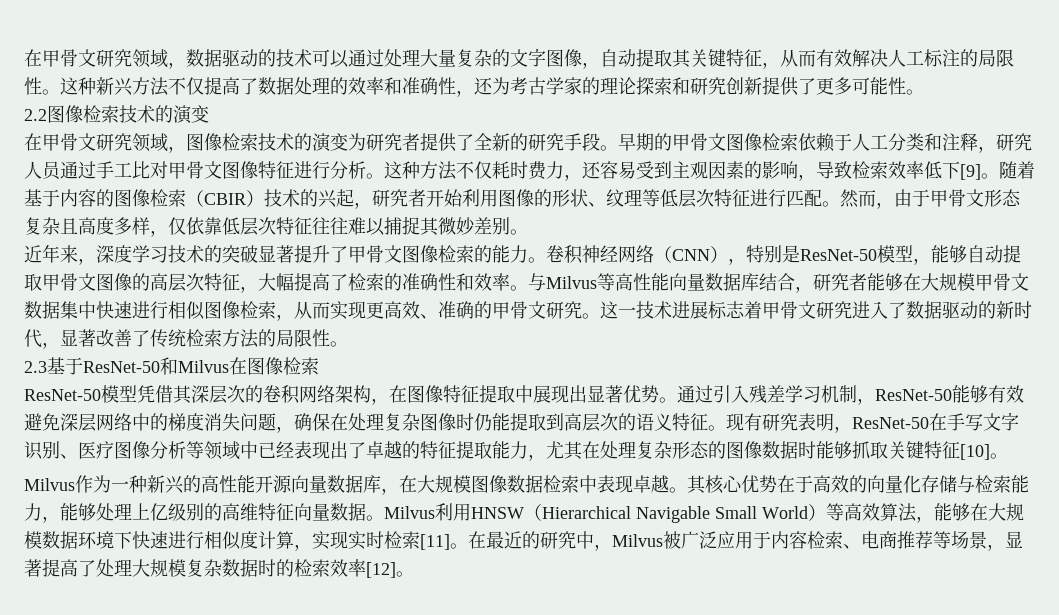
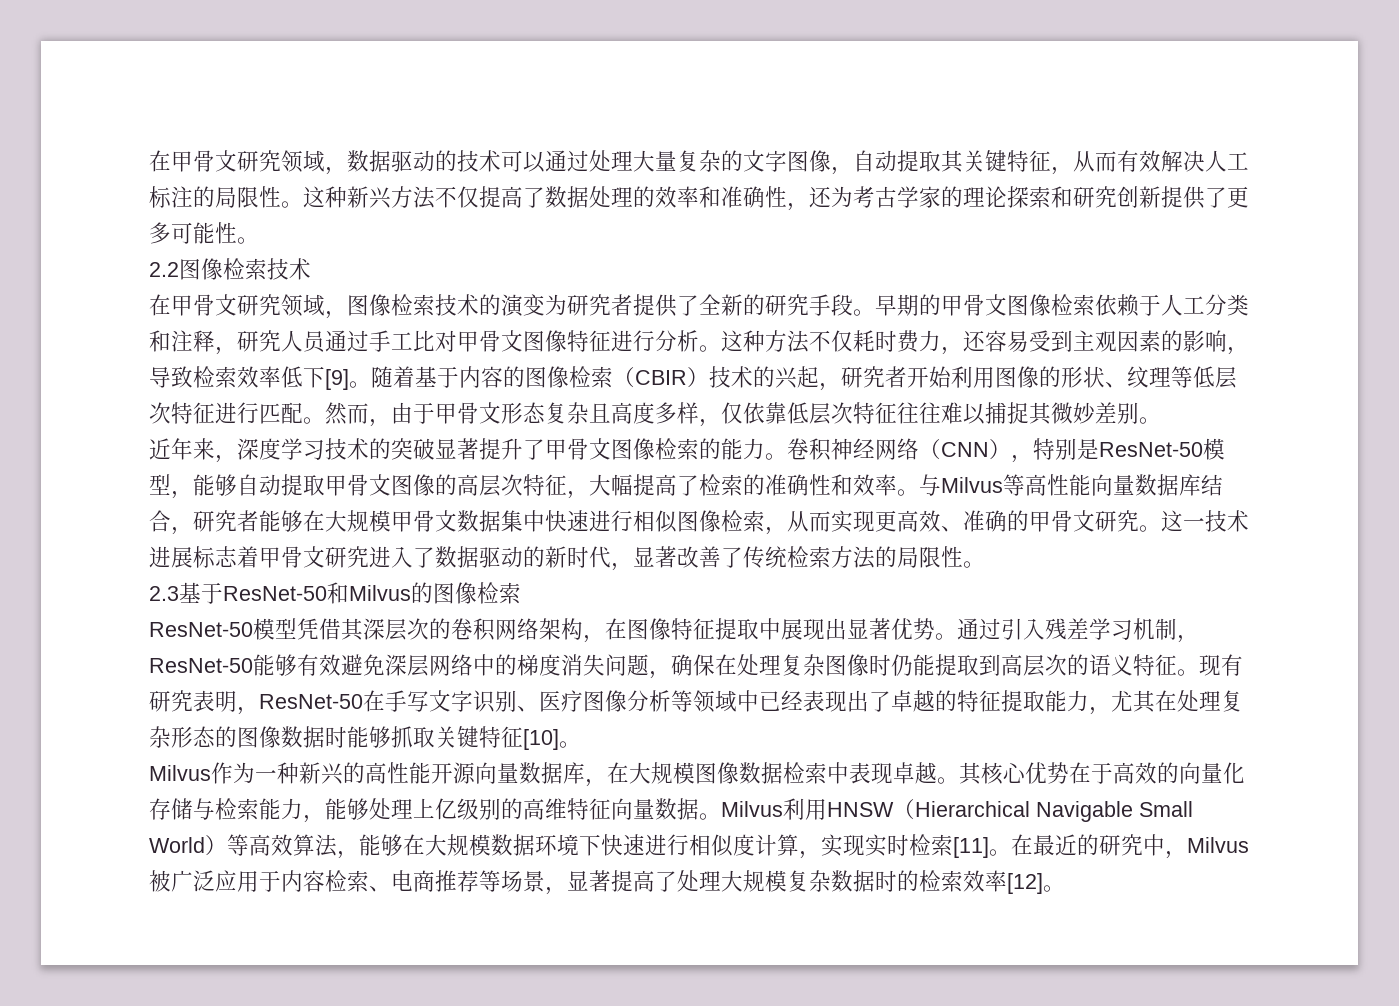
- 2.2图像检索技术的演变
+ 2.2图像检索技术
- 2.3基于ResNet-50和Milvus在图像检索
+ 2.3基于ResNet-50和Milvus的图像检索

